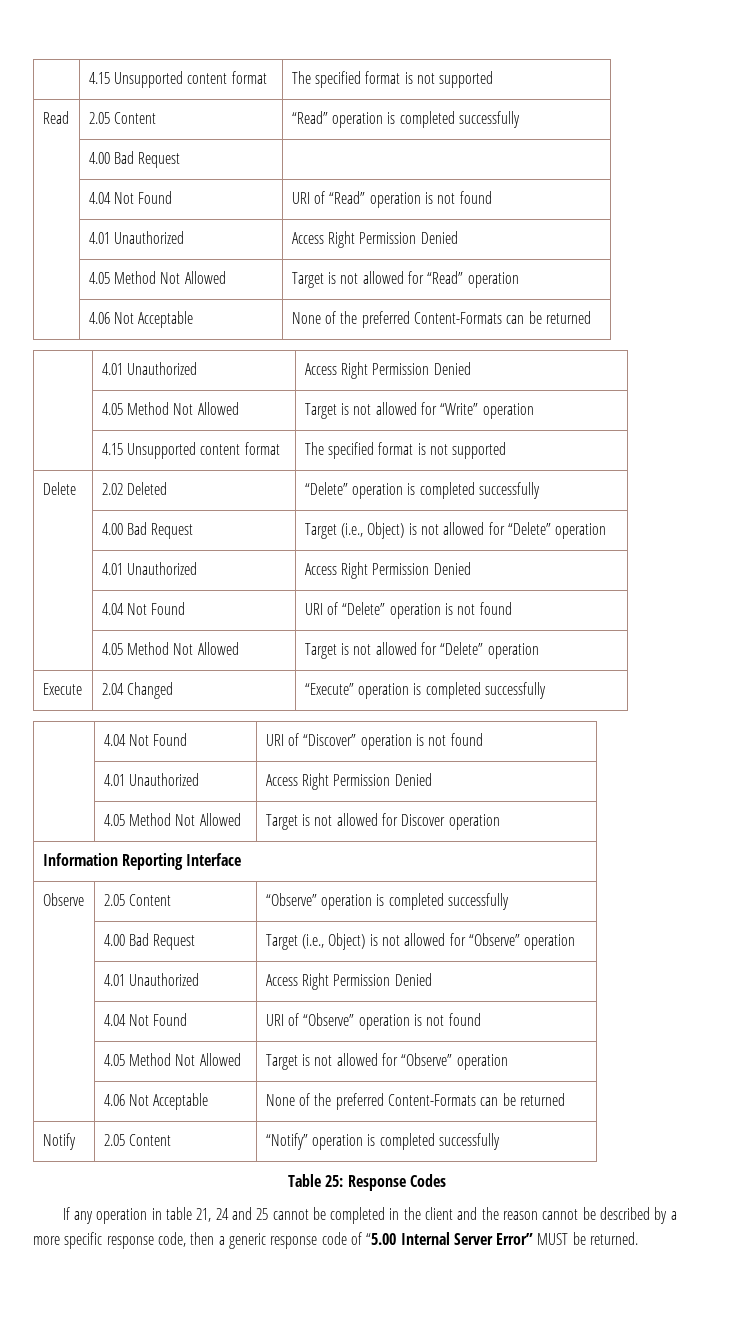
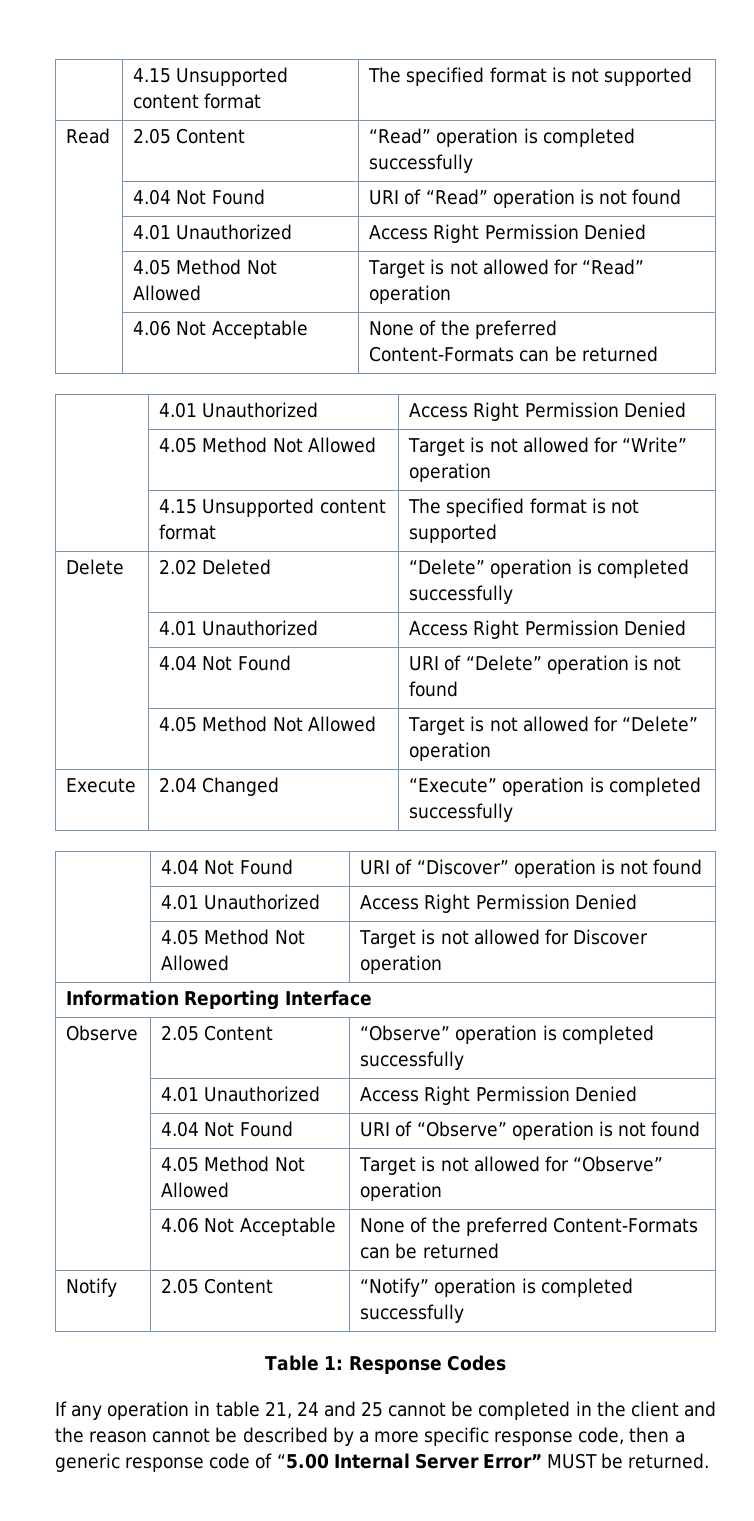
  Read | 2.05 Content | “Read” operation is completed successfully
- | 4.00 Bad Request |
- | 4.00 Bad Request | Target (i.e., Object) is not allowed for “Delete” operation
- | 4.00 Bad Request | Target (i.e., Object) is not allowed for “Observe” operation
- Table 25: Response Codes
+ Table 1: Response Codes

